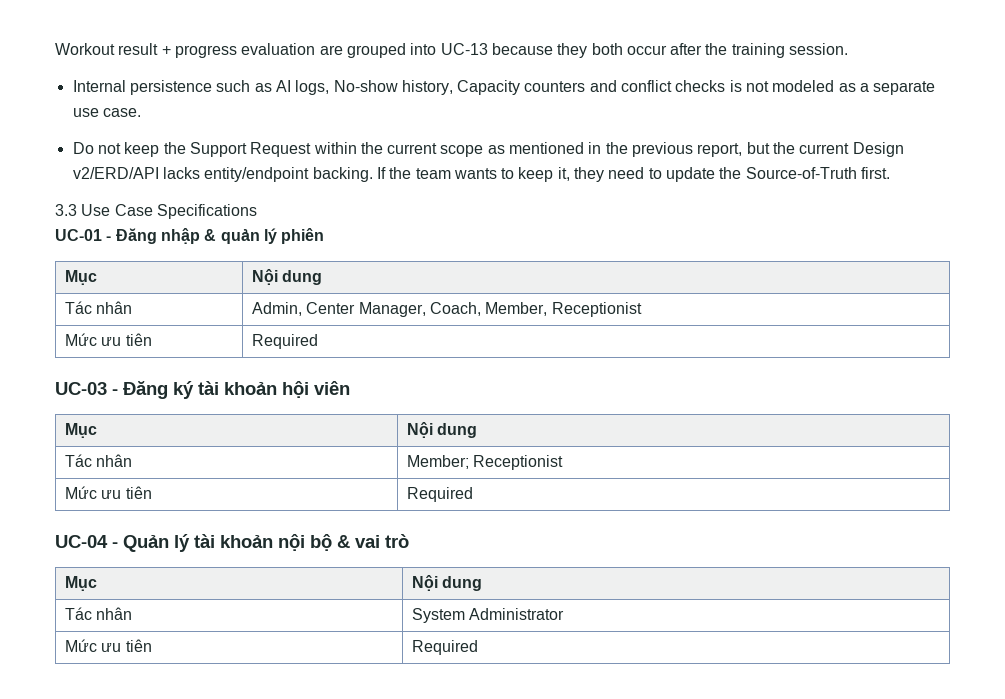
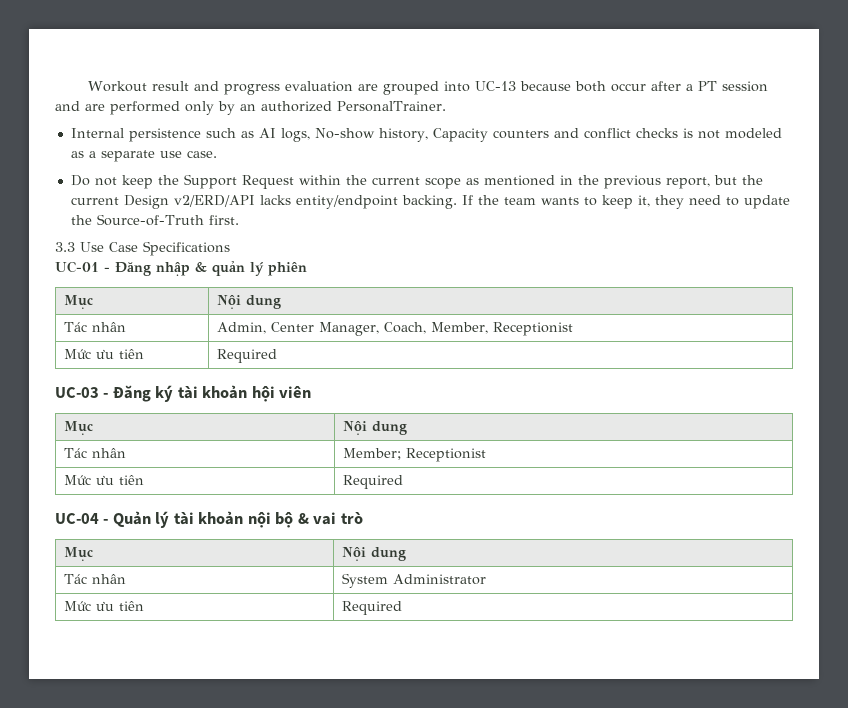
- Workout result + progress evaluation are grouped into UC-13 because they both occur after the training session.
+ Workout result and progress evaluation are grouped into UC-13 because both occur after a PT session and are performed only by an authorized PersonalTrainer.

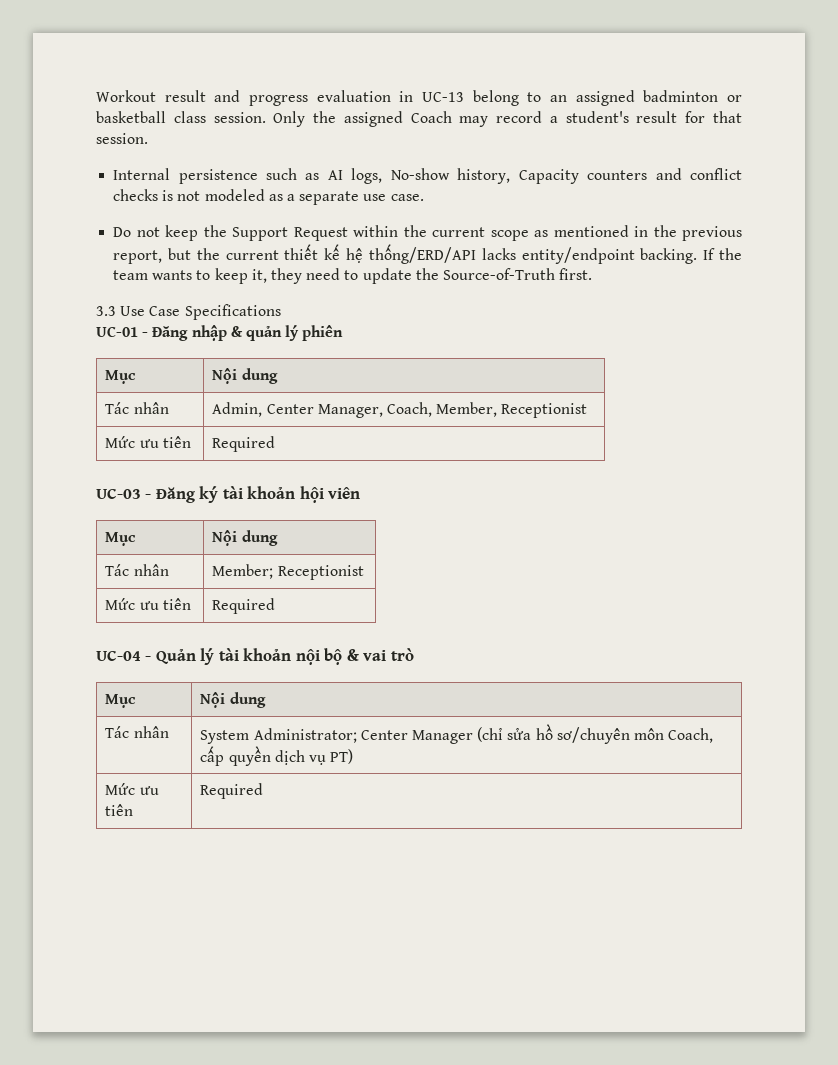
- Workout result and progress evaluation are grouped into UC-13 because both occur after a PT session and are performed only by an authorized PersonalTrainer.
+ Workout result and progress evaluation in UC-13 belong to an assigned badminton or basketball class session. Only the assigned Coach may record a student's result for that session.
- Do not keep the Support Request within the current scope as mentioned in the previous report, but the current Design v2/ERD/API lacks entity/endpoint backing.
+ Do not keep the Support Request within the current scope as mentioned in the previous report, but the current thiết kế hệ thống/ERD/API lacks entity/endpoint backing.
- Tác nhân | System Administrator
+ Tác nhân | System Administrator; Center Manager (chỉ sửa hồ sơ/chuyên môn Coach, cấp quyền dịch vụ PT)

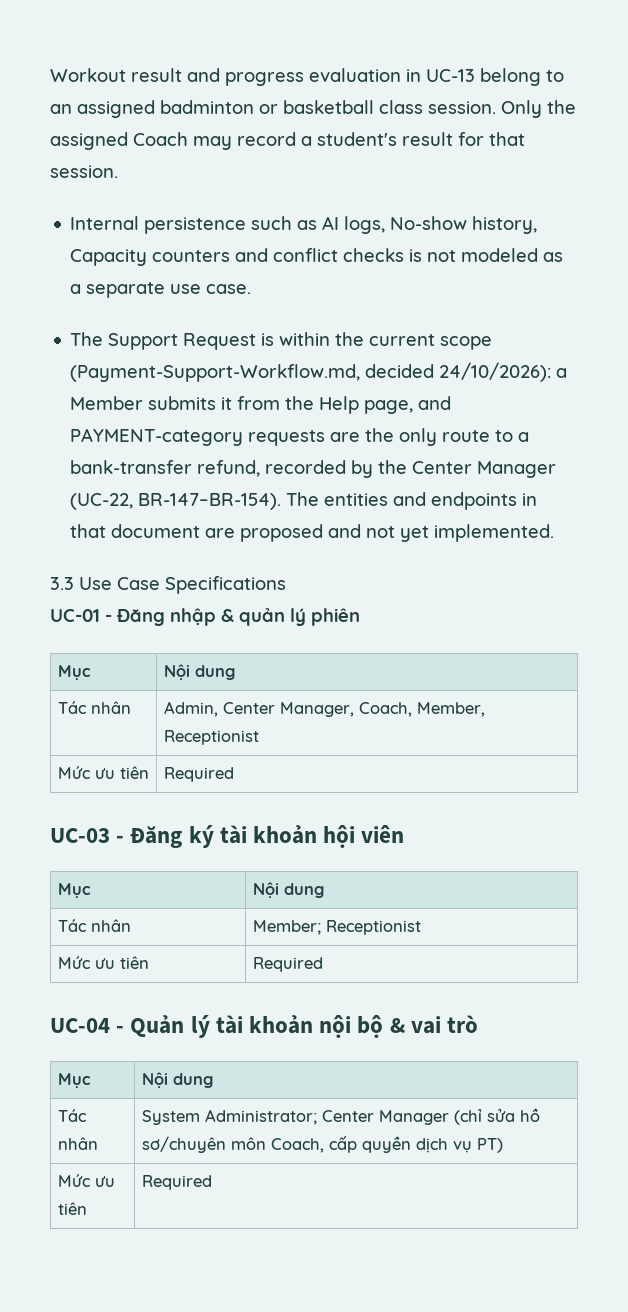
- Do not keep the Support Request within the current scope as mentioned in the previous report, but the current thiết kế hệ thống/ERD/API lacks entity/endpoint backing. If the team wants to keep it, they need to update the Source-of-Truth first.
+ The Support Request is within the current scope (Payment-Support-Workflow.md, decided 24/10/2026): a Member submits it from the Help page, and PAYMENT-category requests are the only route to a bank-transfer refund, recorded by the Center Manager (UC-22, BR-147–BR-154). The entities and endpoints in that document are proposed and not yet implemented.

